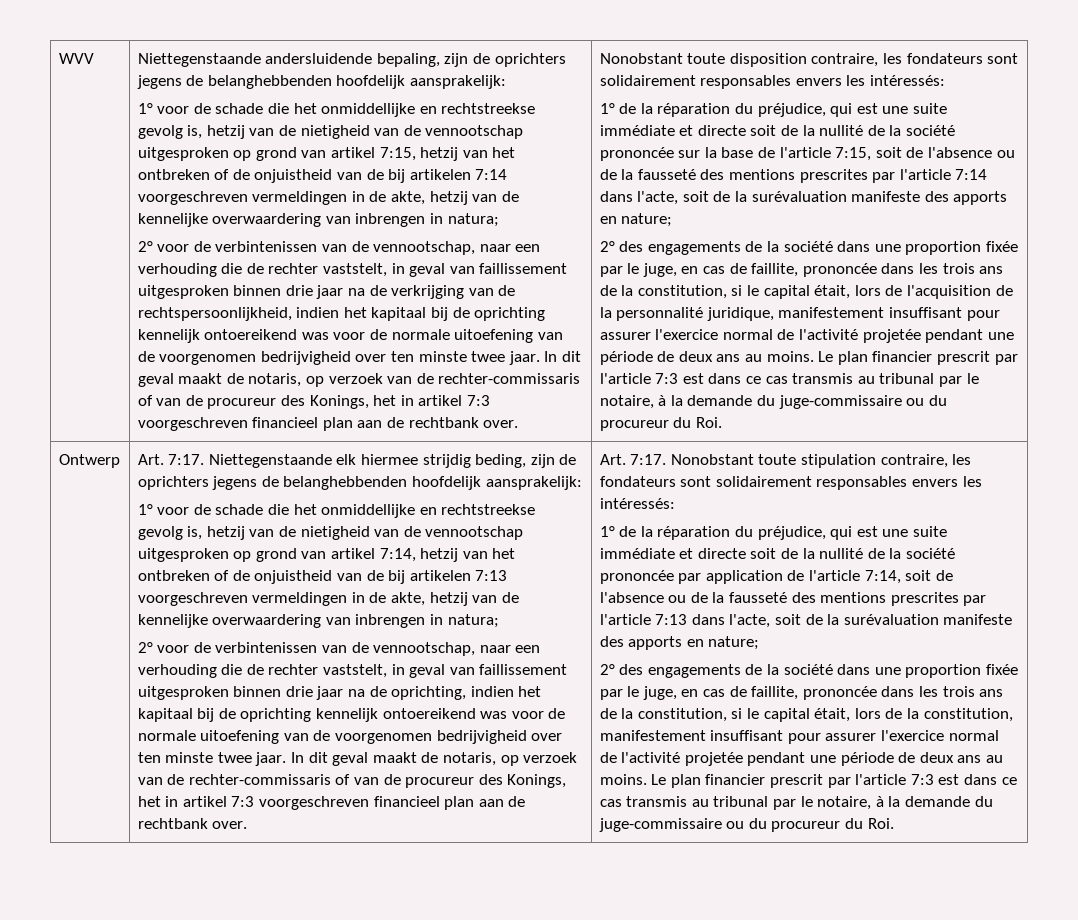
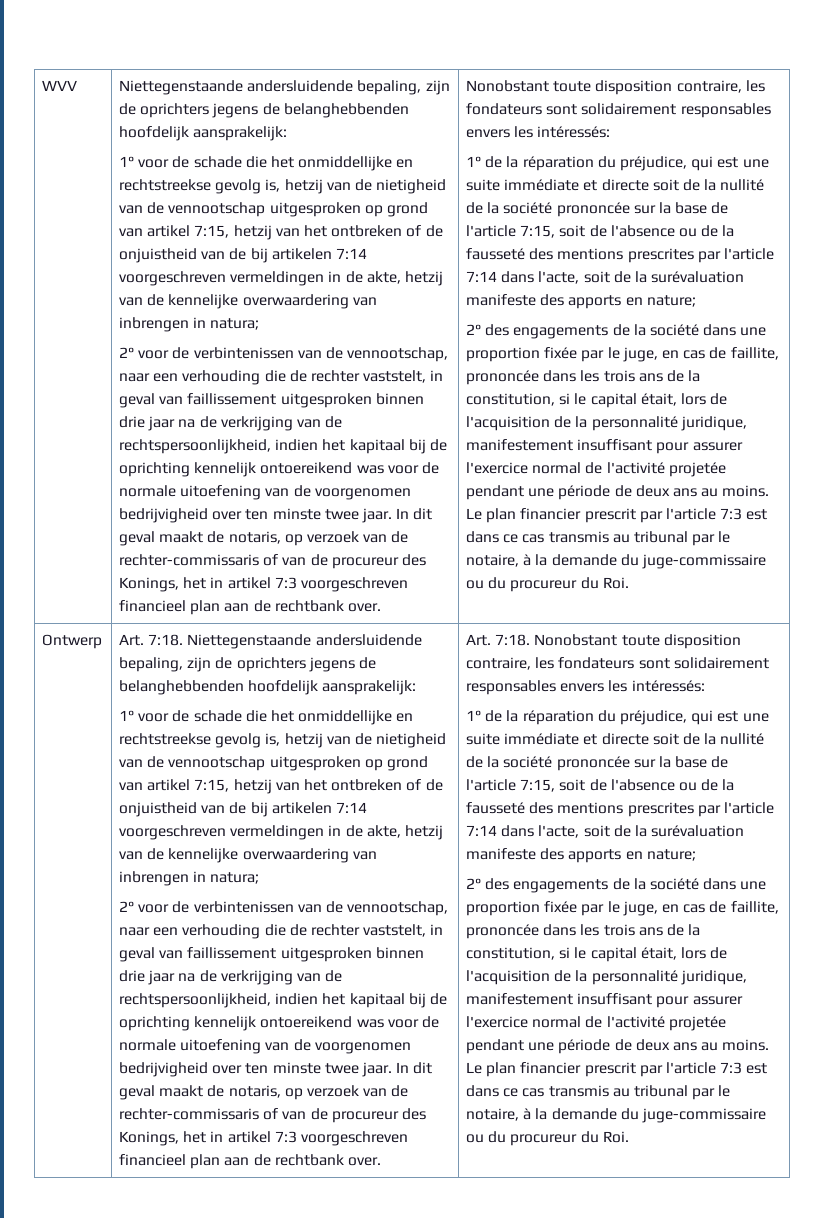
- Art. 7:17. Niettegenstaande elk hiermee strijdig beding, zijn de oprichters jegens de belanghebbenden hoofdelijk aansprakelijk:
- 1° voor de schade die het onmiddellijke en rechtstreekse gevolg is, hetzij van de nietigheid van de vennootschap uitgesproken op grond van artikel 7:14, hetzij van het ontbreken of de onjuistheid van de bij artikelen 7:13 voorgeschreven vermeldingen in de akte, hetzij van de kennelijke overwaardering van inbrengen in natura;
- 2° voor de verbintenissen van de vennootschap, naar een verhouding die de rechter vaststelt, in geval van faillissement uitgesproken binnen drie jaar na de oprichting, indien het kapitaal bij de oprichting kennelijk ontoereikend was voor de normale uitoefening van de voorgenomen bedrijvigheid over ten minste twee jaar.
+ Art. 7:18. Niettegenstaande andersluidende bepaling, zijn de oprichters jegens de belanghebbenden hoofdelijk aansprakelijk:
+ 1° voor de schade die het onmiddellijke en rechtstreekse gevolg is, hetzij van de nietigheid van de vennootschap uitgesproken op grond van artikel 7:15, hetzij van het ontbreken of de onjuistheid van de bij artikelen 7:14 voorgeschreven vermeldingen in de akte, hetzij van de kennelijke overwaardering van inbrengen in natura;
+ 2° voor de verbintenissen van de vennootschap, naar een verhouding die de rechter vaststelt, in geval van faillissement uitgesproken binnen drie jaar na de verkrijging van de rechtspersoonlijkheid, indien het kapitaal bij de oprichting kennelijk ontoereikend was voor de normale uitoefening van de voorgenomen bedrijvigheid over ten minste twee jaar.
- Art. 7:17. Nonobstant toute stipulation contraire, les fondateurs sont solidairement responsables envers les intéressés:
- 1° de la réparation du préjudice, qui est une suite immédiate et directe soit de la nullité de la société prononcée par application de l'article 7:14, soit de l'absence ou de la fausseté des mentions prescrites par l'article 7:13 dans l'acte, soit de la surévaluation manifeste des apports en nature;
- 2° des engagements de la société dans une proportion fixée par le juge, en cas de faillite, prononcée dans les trois ans de la constitution, si le capital était, lors de la constitution, manifestement insuffisant pour assurer l'exercice normal de l'activité projetée pendant une période de deux ans au moins.
+ Art. 7:18. Nonobstant toute disposition contraire, les fondateurs sont solidairement responsables envers les intéressés:
+ 1° de la réparation du préjudice, qui est une suite immédiate et directe soit de la nullité de la société prononcée sur la base de l'article 7:15, soit de l'absence ou de la fausseté des mentions prescrites par l'article 7:14 dans l'acte, soit de la surévaluation manifeste des apports en nature;
+ 2° des engagements de la société dans une proportion fixée par le juge, en cas de faillite, prononcée dans les trois ans de la constitution, si le capital était, lors de l'acquisition de la personnalité juridique, manifestement insuffisant pour assurer l'exercice normal de l'activité projetée pendant une période de deux ans au moins.

